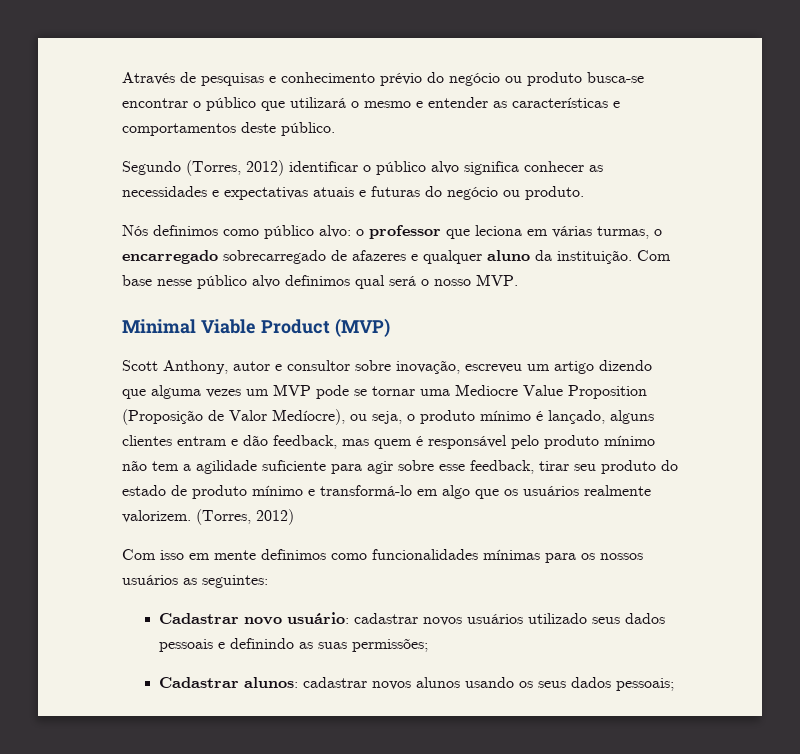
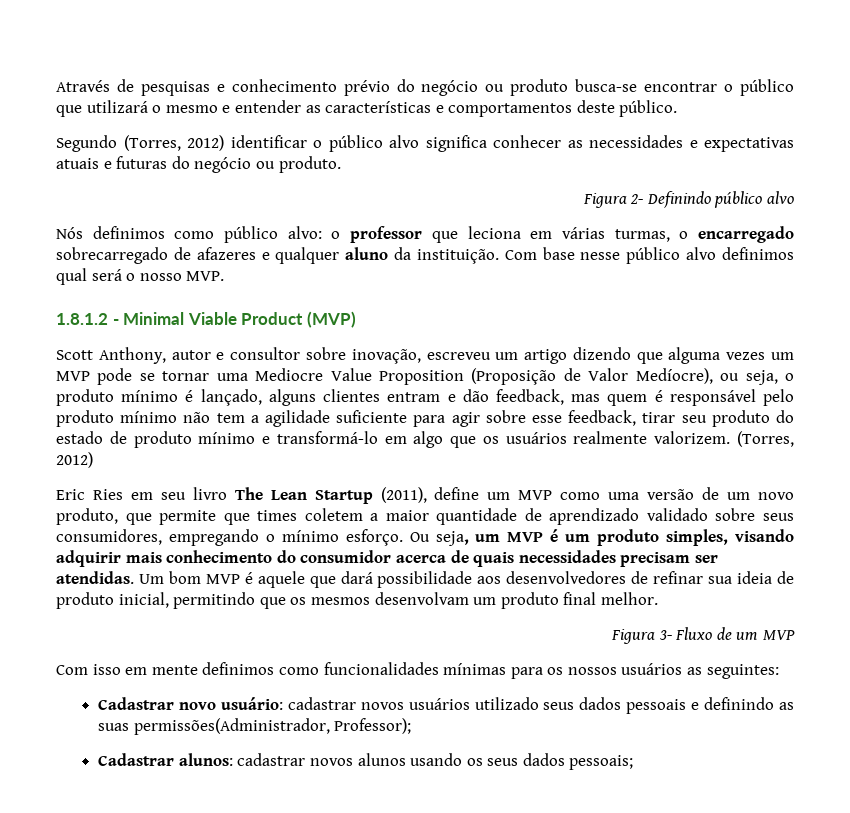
+ Figura 2- Definindo público alvo
- Minimal Viable Product (MVP)
+ 1.8.1.2 - Minimal Viable Product (MVP)
+ Eric Ries em seu livro The Lean Startup (2011), define um MVP como uma versão de um novo produto, que permite que times coletem a maior quantidade de aprendizado validado sobre seus consumidores, empregando o mínimo esforço. Ou seja, um MVP é um produto simples, visando adquirir mais conhecimento do consumidor acerca de quais necessidades precisam ser atendidas. Um bom MVP é aquele que dará possibilidade aos desenvolvedores de refinar sua ideia de produto inicial, permitindo que os mesmos desenvolvam um produto final melhor.
+ Figura 3- Fluxo de um MVP
- Cadastrar novo usuário: cadastrar novos usuários utilizado seus dados pessoais e definindo as suas permissões;
+ Cadastrar novo usuário: cadastrar novos usuários utilizado seus dados pessoais e definindo as suas permissões(Administrador, Professor);

